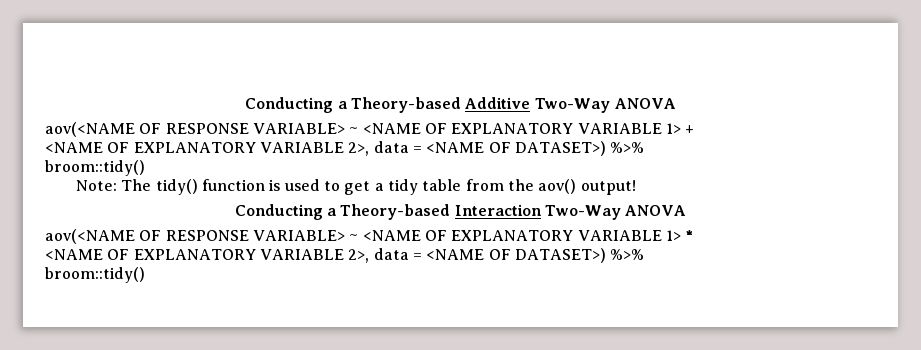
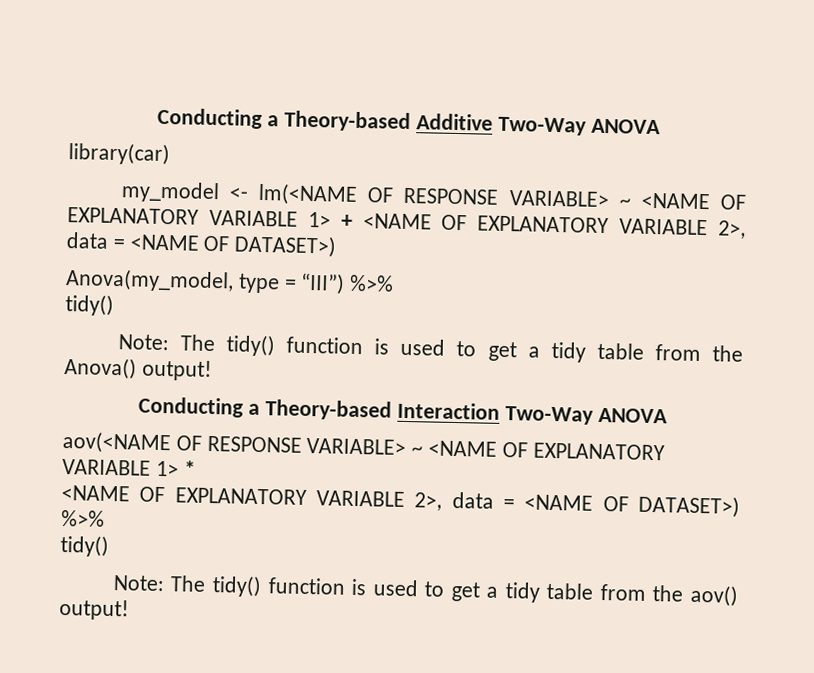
- aov(<NAME OF RESPONSE VARIABLE> ~ <NAME OF EXPLANATORY VARIABLE 1> +
- <NAME OF EXPLANATORY VARIABLE 2>, data = <NAME OF DATASET>) %>%
- broom::tidy()
+ library(car)
+ my_model <- lm(<NAME OF RESPONSE VARIABLE> ~ <NAME OF EXPLANATORY VARIABLE 1> + <NAME OF EXPLANATORY VARIABLE 2>, data = <NAME OF DATASET>)
+ Anova(my_model, type = “III”) %>%
+ tidy()
- Note: The tidy() function is used to get a tidy table from the aov() output!
+ Note: The tidy() function is used to get a tidy table from the Anova() output!
  aov(<NAME OF RESPONSE VARIABLE> ~ <NAME OF EXPLANATORY VARIABLE 1> *
  <NAME OF EXPLANATORY VARIABLE 2>, data = <NAME OF DATASET>) %>%
- broom::tidy()
+ tidy()
+ Note: The tidy() function is used to get a tidy table from the aov() output!

